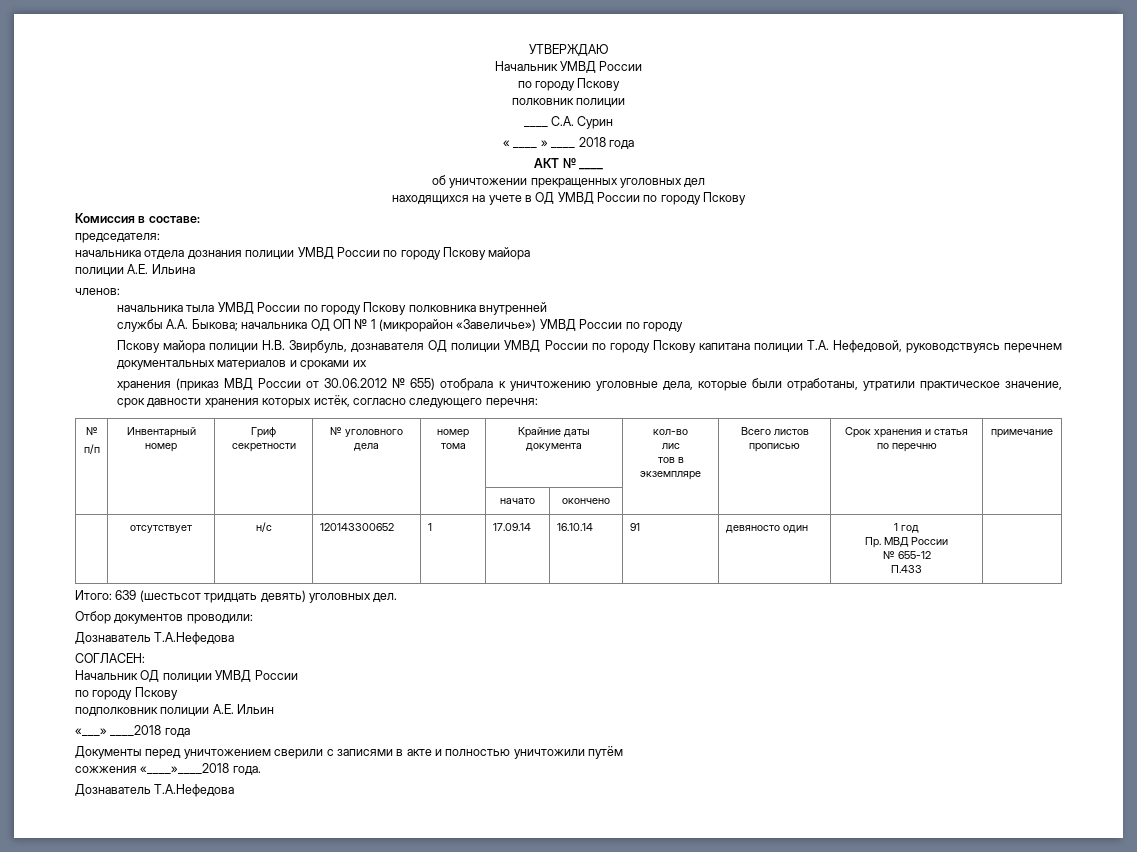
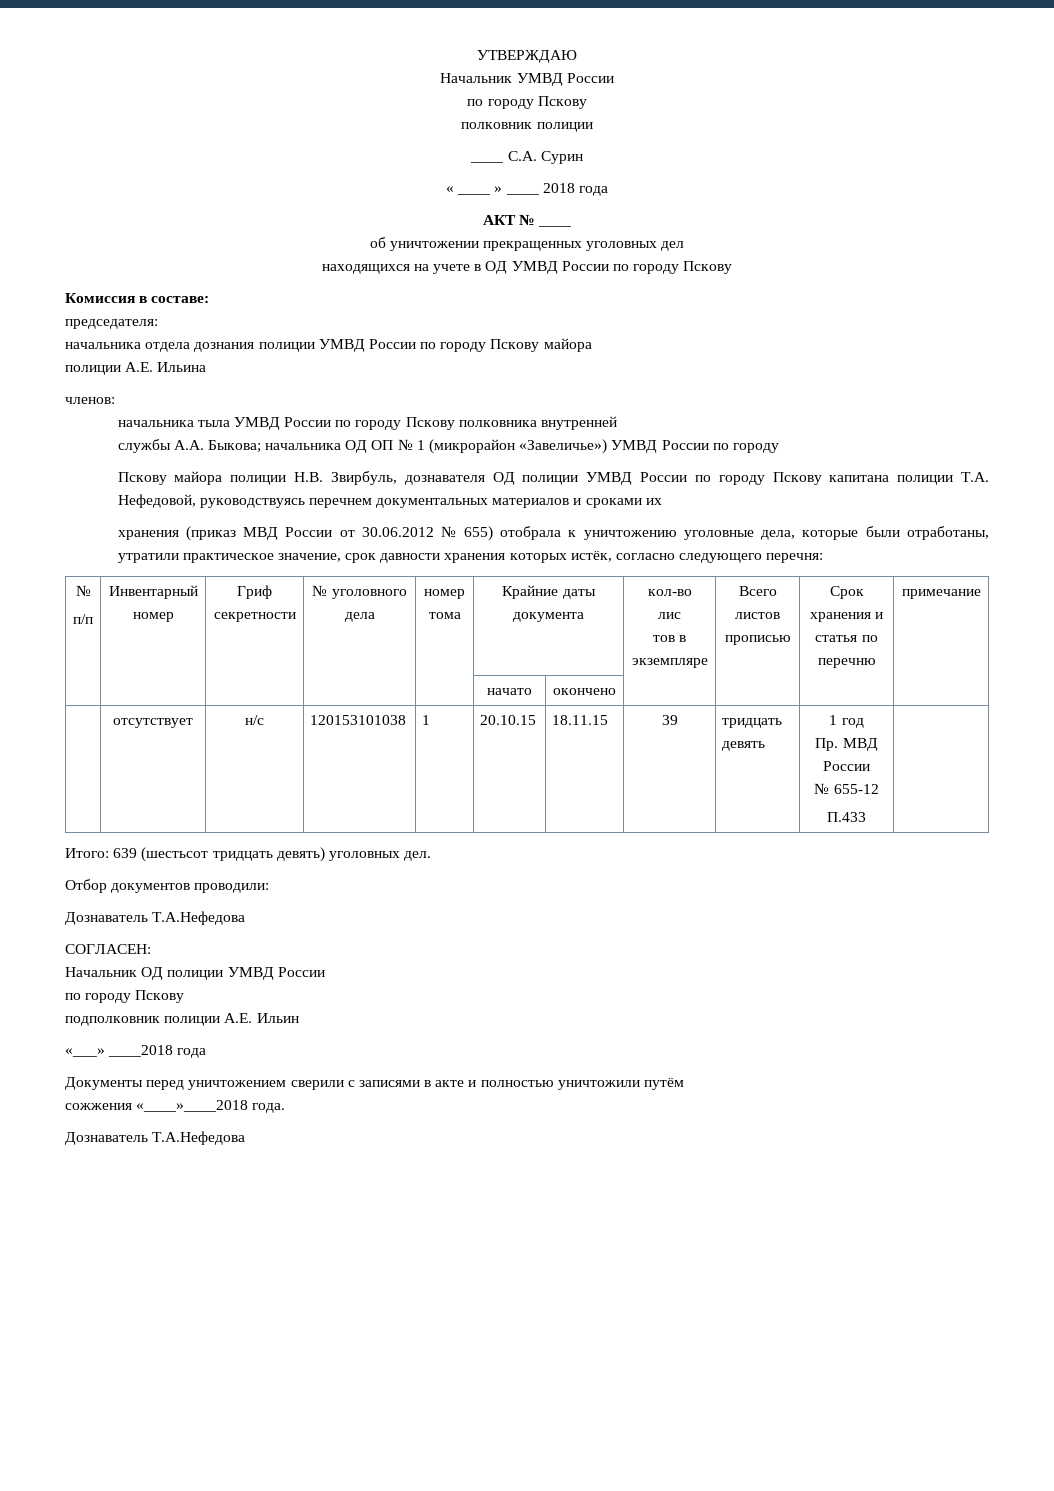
- | отсутствует | н/с | 120143300652 | 1 | 17.09.14 | 16.10.14 | 91 | девяносто один | 1 год
+ | отсутствует | н/с | 120153101038 | 1 | 20.10.15 | 18.11.15 | 39 | тридцать девять | 1 год

